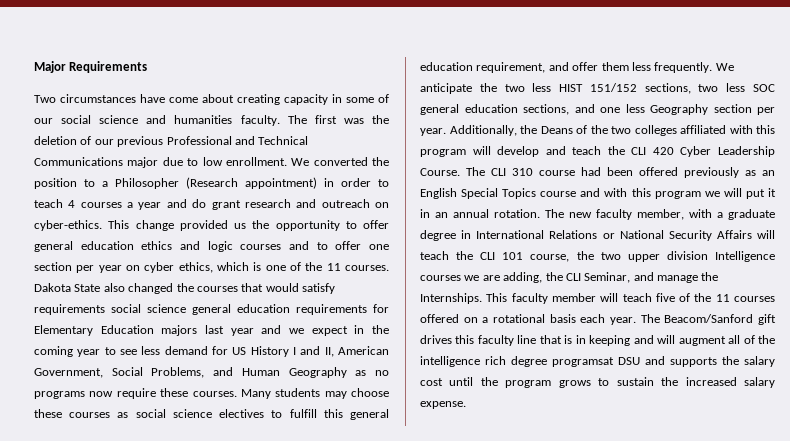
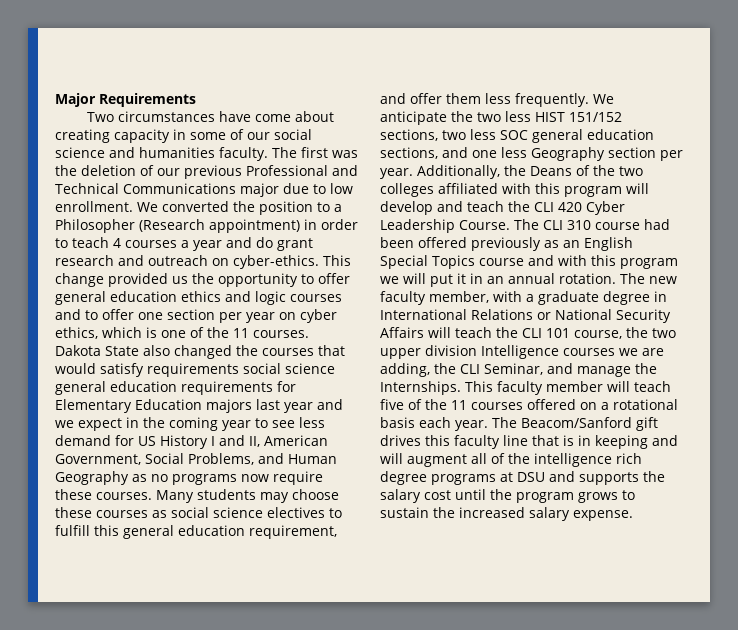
- The Beacom/Sanford gift drives this faculty line that is in keeping and will augment all of the intelligence rich degree programsat DSU and supports the salary cost until the program grows to sustain the increased salary expense.
+ The Beacom/Sanford gift drives this faculty line that is in keeping and will augment all of the intelligence rich degree programs at DSU and supports the salary cost until the program grows to sustain the increased salary expense.

